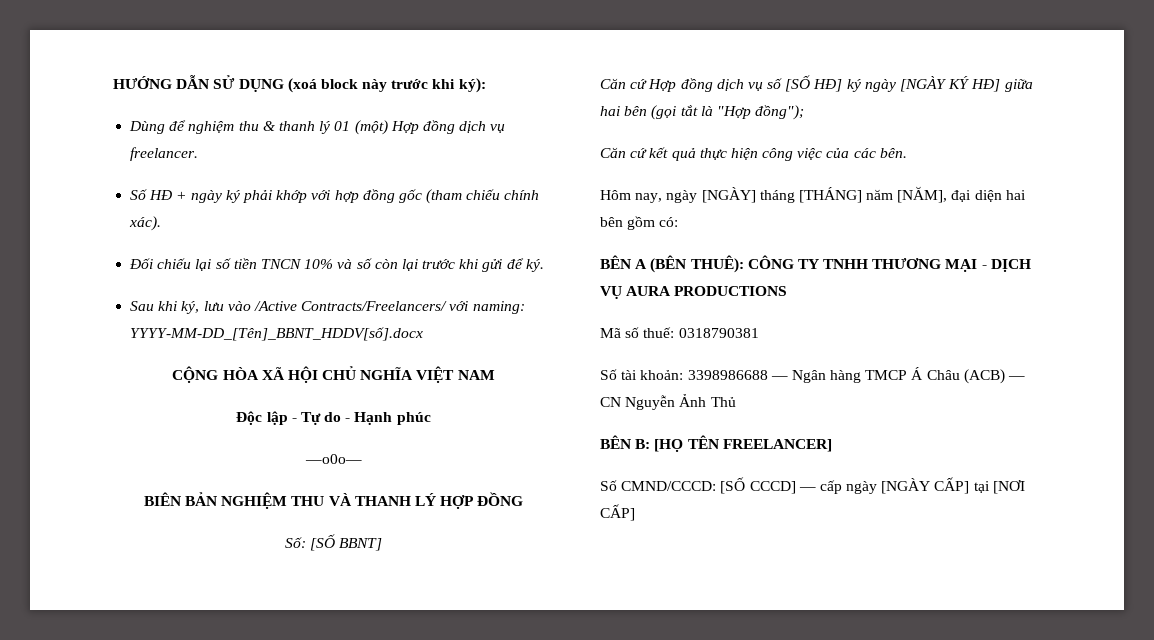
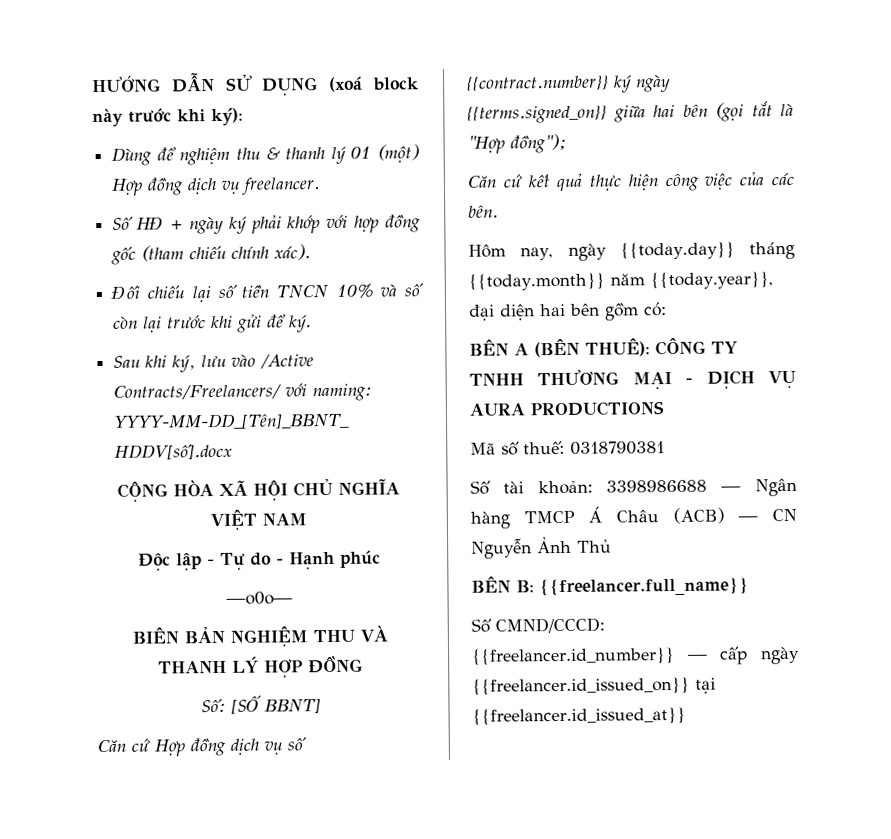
- Căn cứ Hợp đồng dịch vụ số [SỐ HĐ] ký ngày [NGÀY KÝ HĐ] giữa hai bên (gọi tắt là "Hợp đồng");
+ Căn cứ Hợp đồng dịch vụ số {{contract.number}} ký ngày {{terms.signed_on}} giữa hai bên (gọi tắt là "Hợp đồng");
- Hôm nay, ngày [NGÀY] tháng [THÁNG] năm [NĂM], đại diện hai bên gồm có:
+ Hôm nay, ngày {{today.day}} tháng {{today.month}} năm {{today.year}}, đại diện hai bên gồm có:
- BÊN B: [HỌ TÊN FREELANCER]
+ BÊN B: {{freelancer.full_name}}
- Số CMND/CCCD: [SỐ CCCD] — cấp ngày [NGÀY CẤP] tại [NƠI CẤP]
+ Số CMND/CCCD: {{freelancer.id_number}} — cấp ngày {{freelancer.id_issued_on}} tại {{freelancer.id_issued_at}}

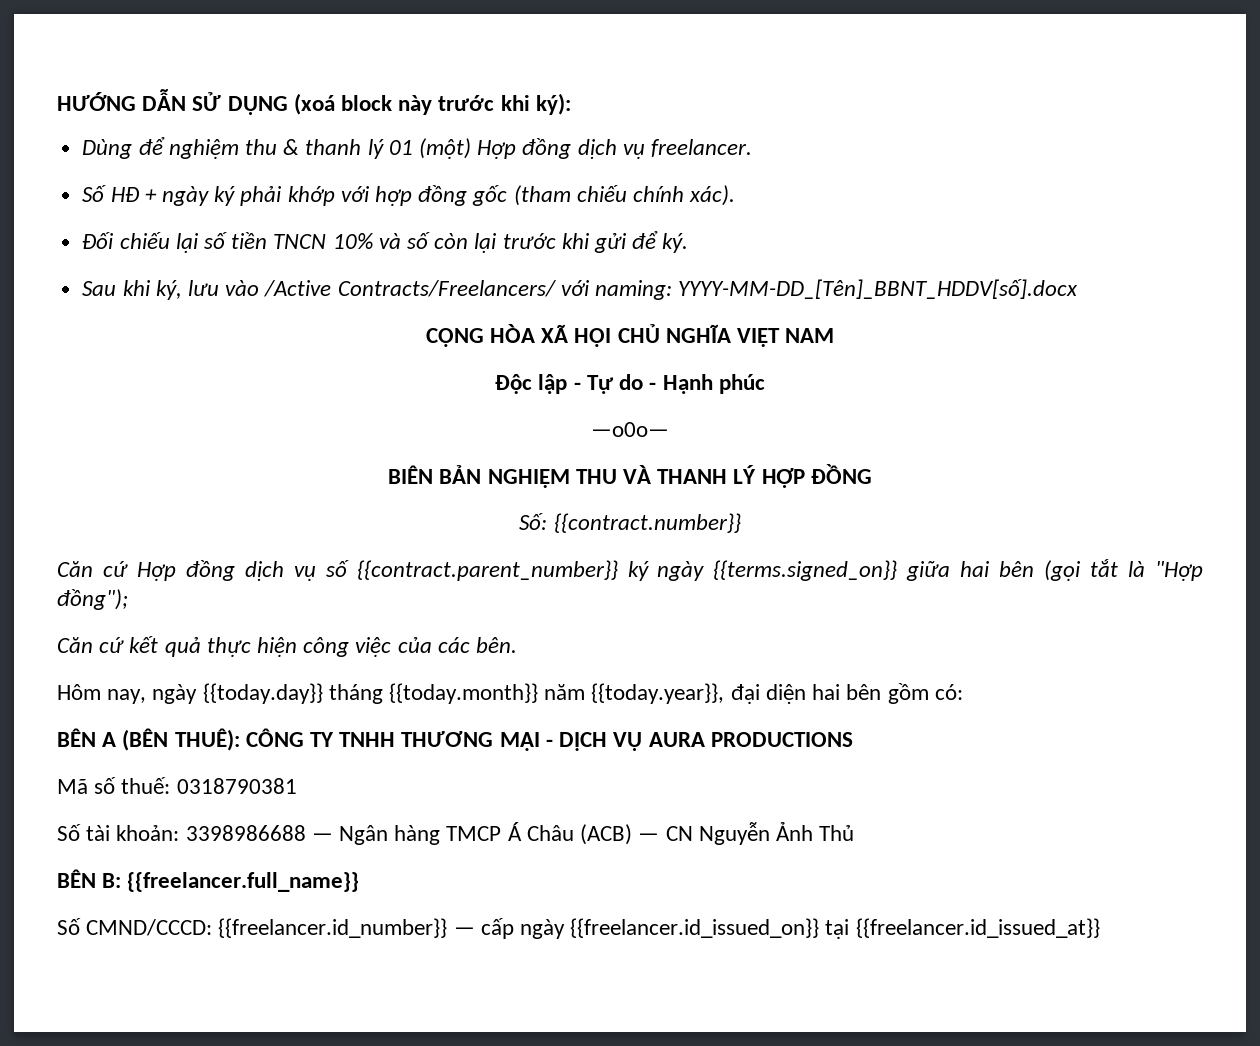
- Số: [SỐ BBNT]
+ Số: {{contract.number}}
- Căn cứ Hợp đồng dịch vụ số {{contract.number}} ký ngày {{terms.signed_on}} giữa hai bên (gọi tắt là "Hợp đồng");
+ Căn cứ Hợp đồng dịch vụ số {{contract.parent_number}} ký ngày {{terms.signed_on}} giữa hai bên (gọi tắt là "Hợp đồng");

